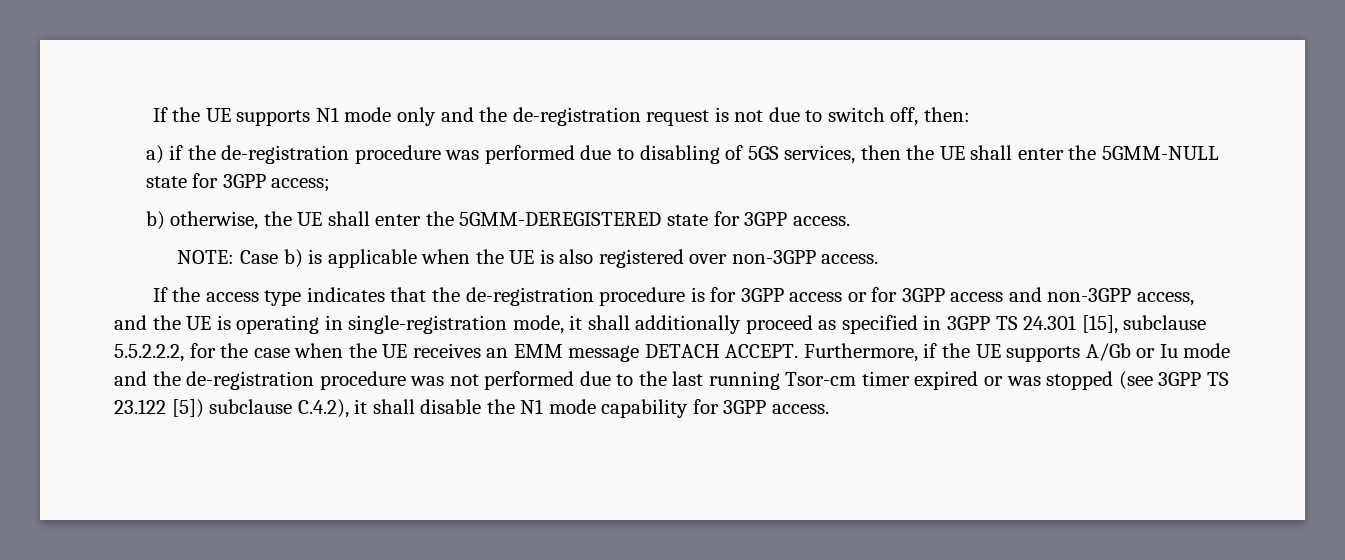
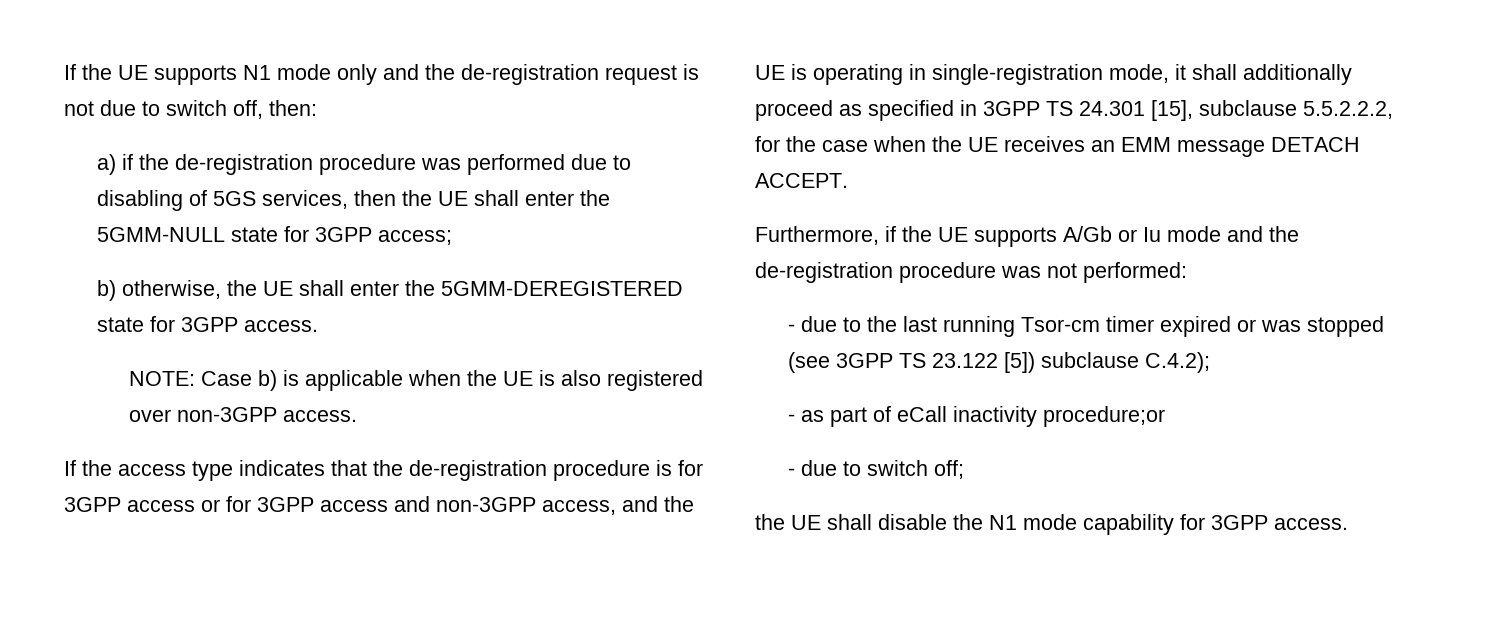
- If the access type indicates that the de-registration procedure is for 3GPP access or for 3GPP access and non-3GPP access, and the UE is operating in single-registration mode, it shall additionally proceed as specified in 3GPP TS 24.301 [15], subclause 5.5.2.2.2, for the case when the UE receives an EMM message DETACH ACCEPT. Furthermore, if the UE supports A/Gb or Iu mode and the de-registration procedure was not performed due to the last running Tsor-cm timer expired or was stopped (see 3GPP TS 23.122 [5]) subclause C.4.2), it shall disable the N1 mode capability for 3GPP access.
+ If the access type indicates that the de-registration procedure is for 3GPP access or for 3GPP access and non-3GPP access, and the UE is operating in single-registration mode, it shall additionally proceed as specified in 3GPP TS 24.301 [15], subclause 5.5.2.2.2, for the case when the UE receives an EMM message DETACH ACCEPT.
+ Furthermore, if the UE supports A/Gb or Iu mode and the de-registration procedure was not performed:
+ - due to the last running Tsor-cm timer expired or was stopped (see 3GPP TS 23.122 [5]) subclause C.4.2);
+ - as part of eCall inactivity procedure;or
+ - due to switch off;
+ the UE shall disable the N1 mode capability for 3GPP access.

